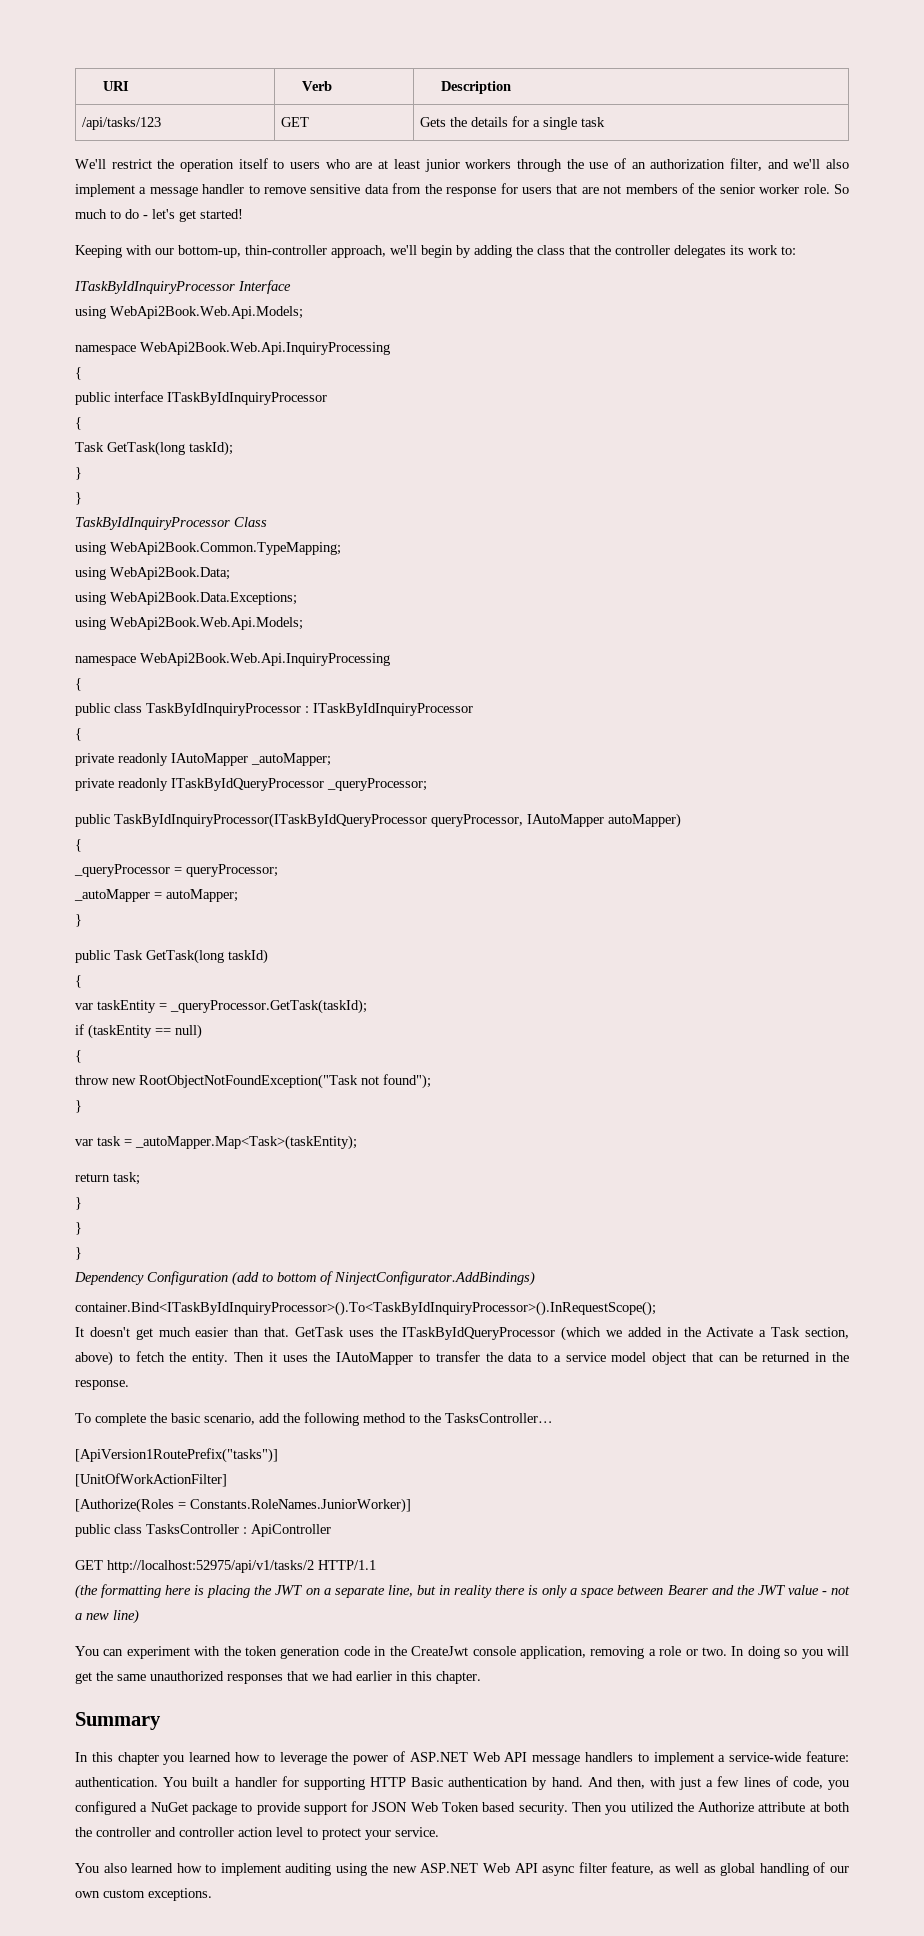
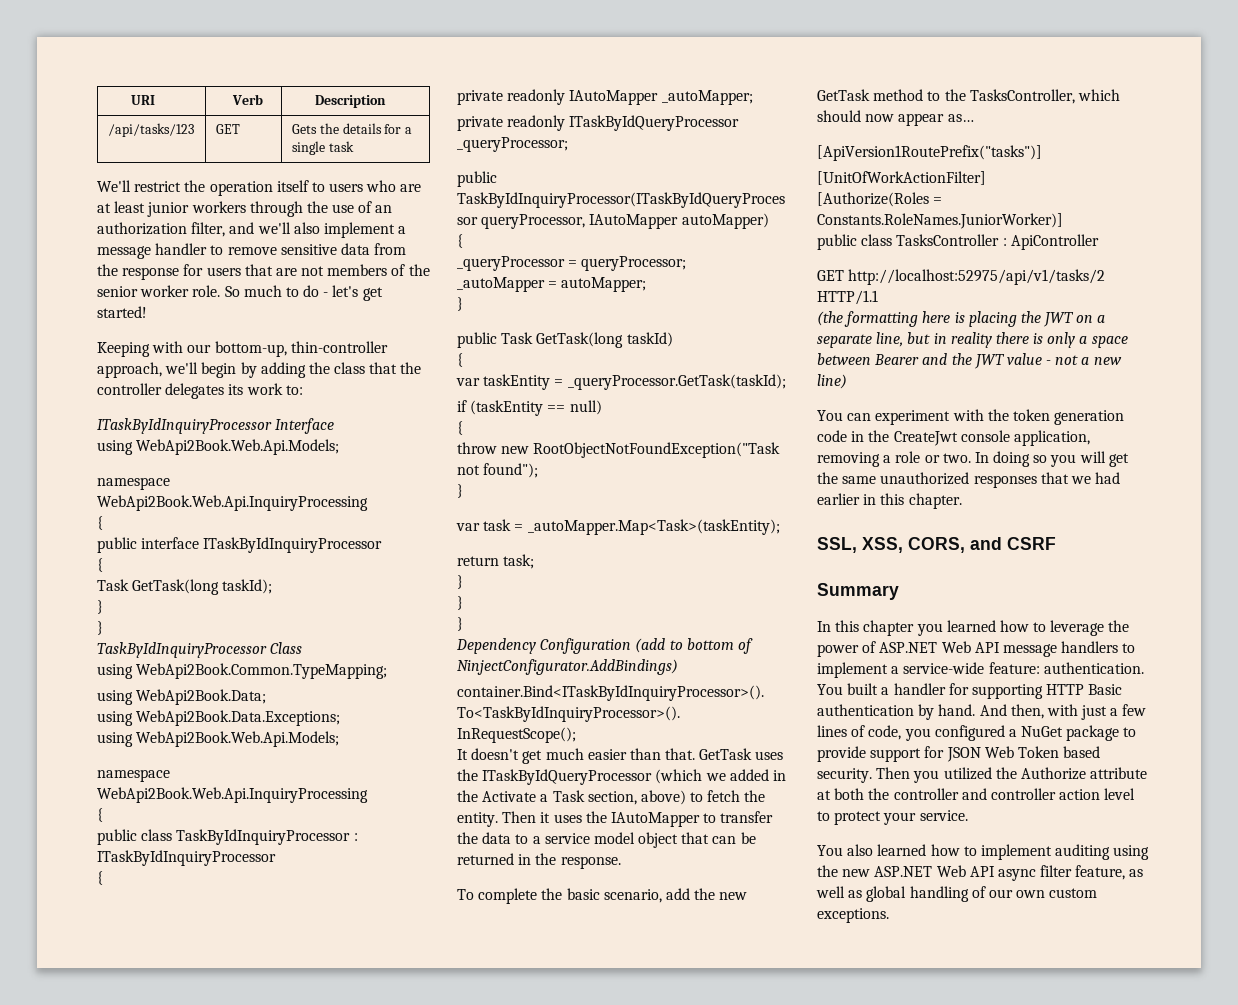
- To complete the basic scenario, add the following method to the TasksController…
+ To complete the basic scenario, add the new GetTask method to the TasksController, which should now appear as…
+ SSL, XSS, CORS, and CSRF

